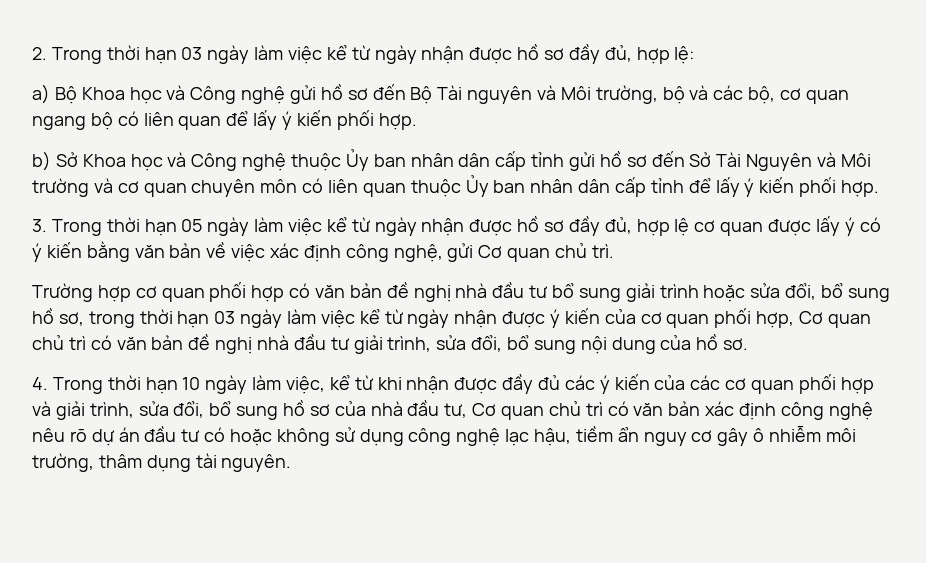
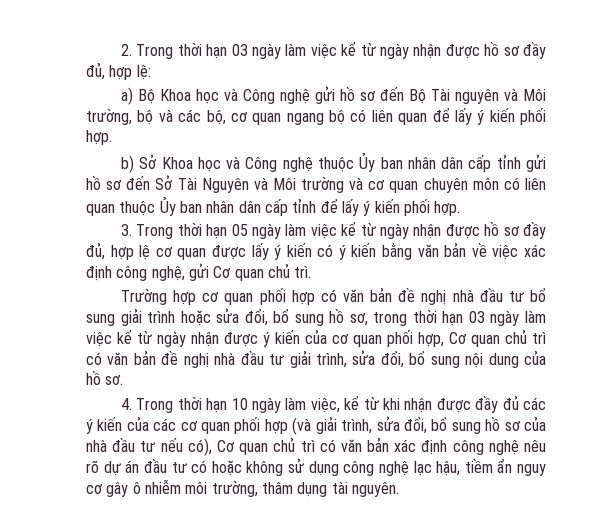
- 3. Trong thời hạn 05 ngày làm việc kể từ ngày nhận được hồ sơ đầy đủ, hợp lệ cơ quan được lấy ý có ý kiến bằng văn bản về việc xác định công nghệ, gửi Cơ quan chủ trì.
+ 3. Trong thời hạn 05 ngày làm việc kể từ ngày nhận được hồ sơ đầy đủ, hợp lệ cơ quan được lấy ý kiến có ý kiến bằng văn bản về việc xác định công nghệ, gửi Cơ quan chủ trì.
- 4. Trong thời hạn 10 ngày làm việc, kể từ khi nhận được đầy đủ các ý kiến của các cơ quan phối hợp và giải trình, sửa đổi, bổ sung hồ sơ của nhà đầu tư, Cơ quan chủ trì có văn bản xác định công nghệ nêu rõ dự án đầu tư có hoặc không sử dụng công nghệ lạc hậu, tiềm ẩn nguy cơ gây ô nhiễm môi trường, thâm dụng tài nguyên.
+ 4. Trong thời hạn 10 ngày làm việc, kể từ khi nhận được đầy đủ các ý kiến của các cơ quan phối hợp (và giải trình, sửa đổi, bổ sung hồ sơ của nhà đầu tư nếu có), Cơ quan chủ trì có văn bản xác định công nghệ nêu rõ dự án đầu tư có hoặc không sử dụng công nghệ lạc hậu, tiềm ẩn nguy cơ gây ô nhiễm môi trường, thâm dụng tài nguyên.

